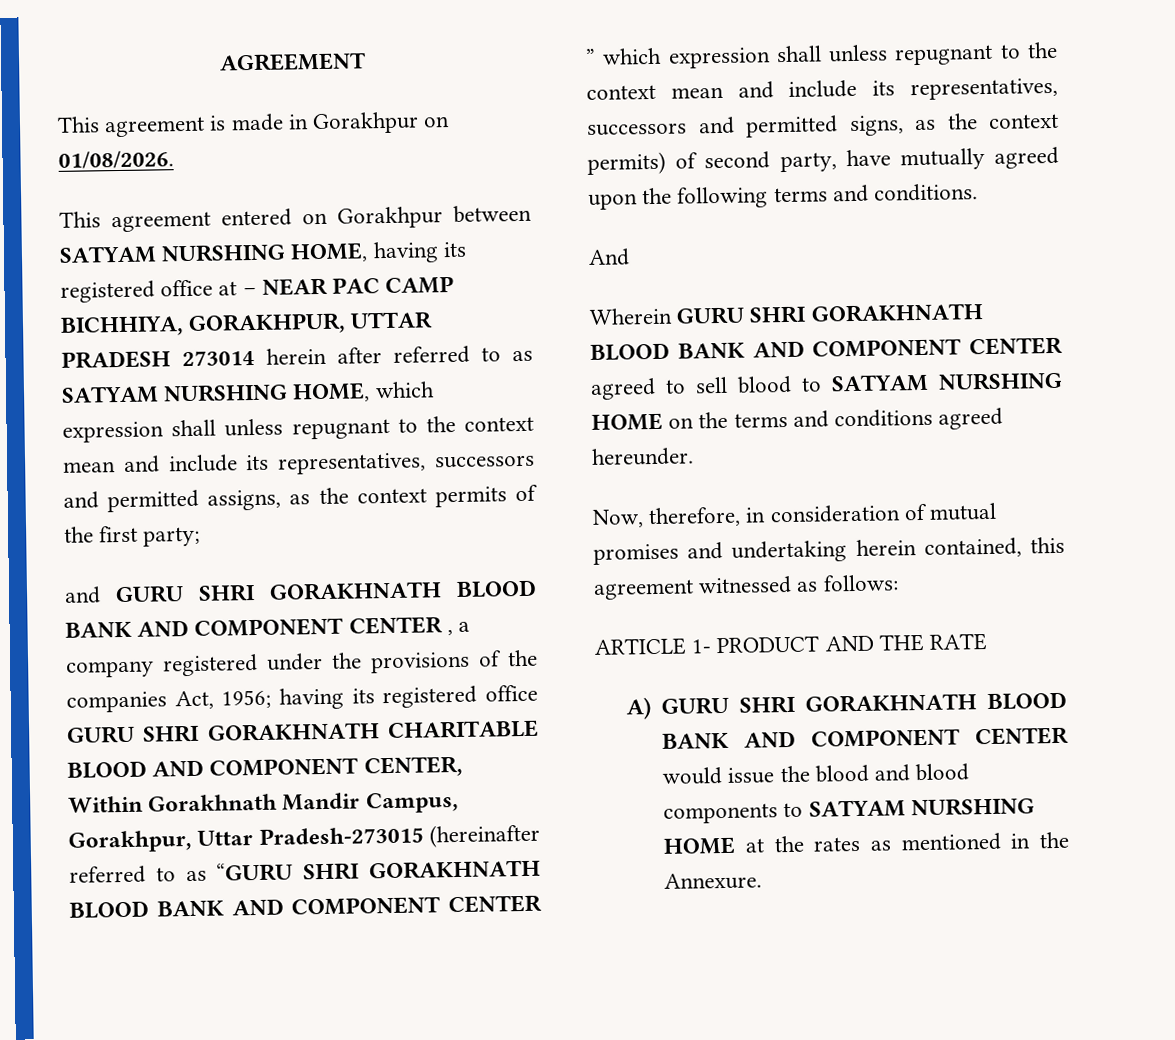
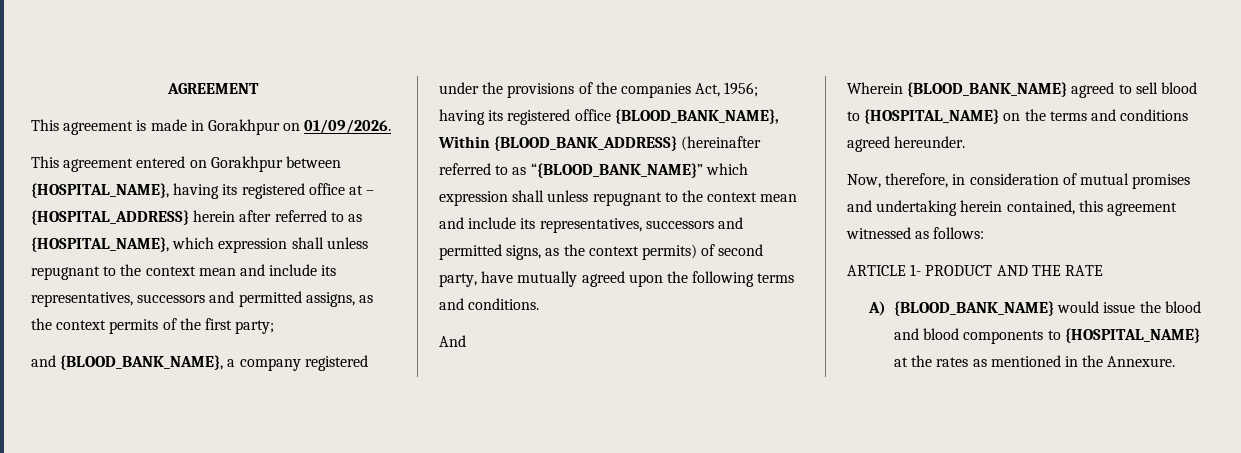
- This agreement is made in Gorakhpur on 01/08/2026.
+ This agreement is made in Gorakhpur on 01/09/2026.
- This agreement entered on Gorakhpur between SATYAM NURSHING HOME, having its registered office at – NEAR PAC CAMP BICHHIYA, GORAKHPUR, UTTAR PRADESH 273014 herein after referred to as SATYAM NURSHING HOME, which expression shall unless repugnant to the context mean and include its representatives, successors and permitted assigns, as the context permits of the first party;
+ This agreement entered on Gorakhpur between {HOSPITAL_NAME}, having its registered office at – {HOSPITAL_ADDRESS} herein after referred to as {HOSPITAL_NAME}, which expression shall unless repugnant to the context mean and include its representatives, successors and permitted assigns, as the context permits of the first party;
- and GURU SHRI GORAKHNATH BLOOD BANK AND COMPONENT CENTER , a company registered under the provisions of the companies Act, 1956; having its registered office GURU SHRI GORAKHNATH CHARITABLE BLOOD AND COMPONENT CENTER, Within Gorakhnath Mandir Campus, Gorakhpur, Uttar Pradesh-273015 (hereinafter referred to as “GURU SHRI GORAKHNATH BLOOD BANK AND COMPONENT CENTER ” which expression shall unless repugnant to the context mean and include its representatives, successors and permitted signs, as the context permits) of second party, have mutually agreed upon the following terms and conditions.
+ and {BLOOD_BANK_NAME}, a company registered under the provisions of the companies Act, 1956; having its registered office {BLOOD_BANK_NAME}, Within {BLOOD_BANK_ADDRESS} (hereinafter referred to as “{BLOOD_BANK_NAME}” which expression shall unless repugnant to the context mean and include its representatives, successors and permitted signs, as the context permits) of second party, have mutually agreed upon the following terms and conditions.
- Wherein GURU SHRI GORAKHNATH BLOOD BANK AND COMPONENT CENTER agreed to sell blood to SATYAM NURSHING HOME on the terms and conditions agreed hereunder.
+ Wherein {BLOOD_BANK_NAME} agreed to sell blood to {HOSPITAL_NAME} on the terms and conditions agreed hereunder.
- A) GURU SHRI GORAKHNATH BLOOD BANK AND COMPONENT CENTER would issue the blood and blood components to SATYAM NURSHING HOME at the rates as mentioned in the Annexure.
+ A) {BLOOD_BANK_NAME} would issue the blood and blood components to {HOSPITAL_NAME} at the rates as mentioned in the Annexure.

